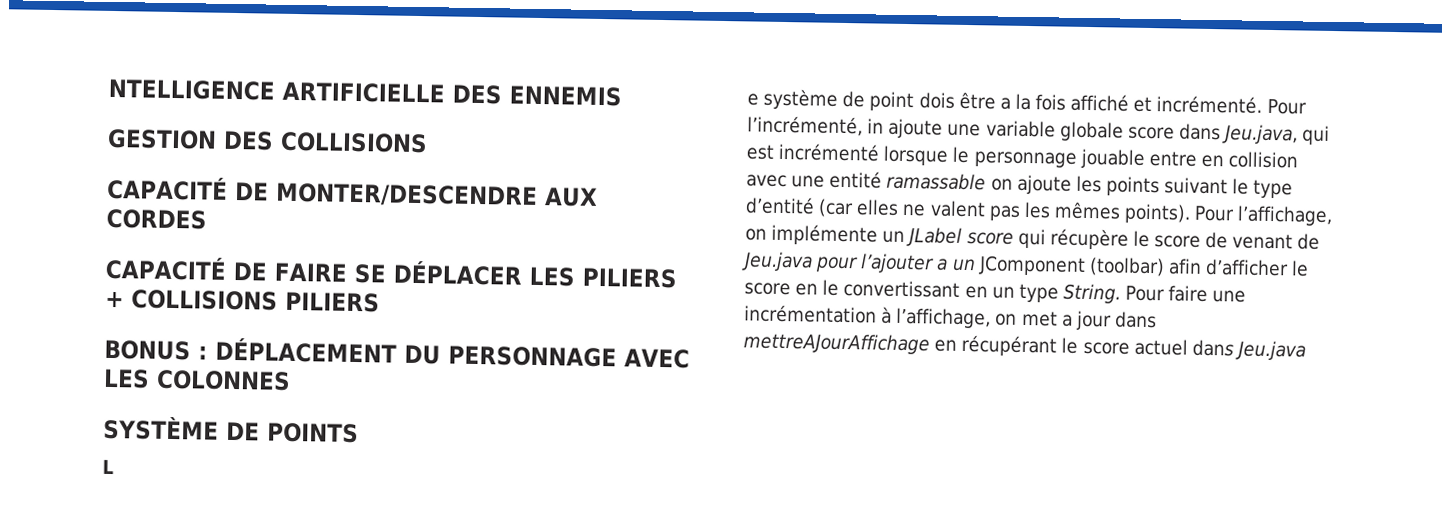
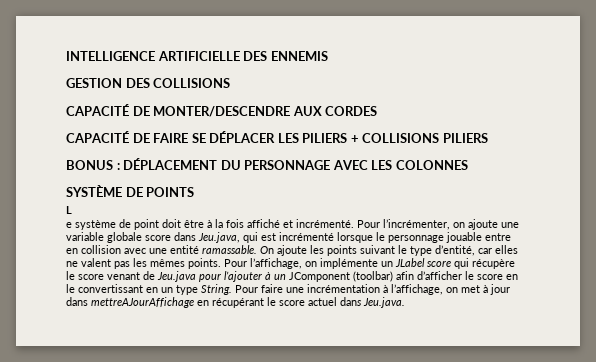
- NTELLIGENCE ARTIFICIELLE DES ENNEMIS
+ INTELLIGENCE ARTIFICIELLE DES ENNEMIS
- e système de point dois être a la fois affiché et incrémenté.
+ e système de point doit être à la fois affiché et incrémenté.
- Pour l’incrémenté, in ajoute une variable globale score dans Jeu.java, qui est incrémenté lorsque le personnage jouable entre en collision avec une entité ramassable on ajoute les points suivant le type d’entité (car elles ne valent pas les mêmes points).
+ Pour l’incrémenter, on ajoute une variable globale score dans Jeu.java, qui est incrémenté lorsque le personnage jouable entre en collision avec une entité ramassable. On ajoute les points suivant le type d’entité, car elles ne valent pas les mêmes points.
- Pour l’affichage, on implémente un JLabel score qui récupère le score de venant de Jeu.java pour l’ajouter a un JComponent (toolbar) afin d’afficher le score en le convertissant en un type String.
+ Pour l’affichage, on implémente un JLabel score qui récupère le score venant de Jeu.java pour l’ajouter à un JComponent (toolbar) afin d’afficher le score en le convertissant en un type String.
- Pour faire une incrémentation à l’affichage, on met a jour dans mettreAJourAffichage en récupérant le score actuel dans Jeu.java
+ Pour faire une incrémentation à l’affichage, on met à jour dans mettreAJourAffichage en récupérant le score actuel dans Jeu.java.

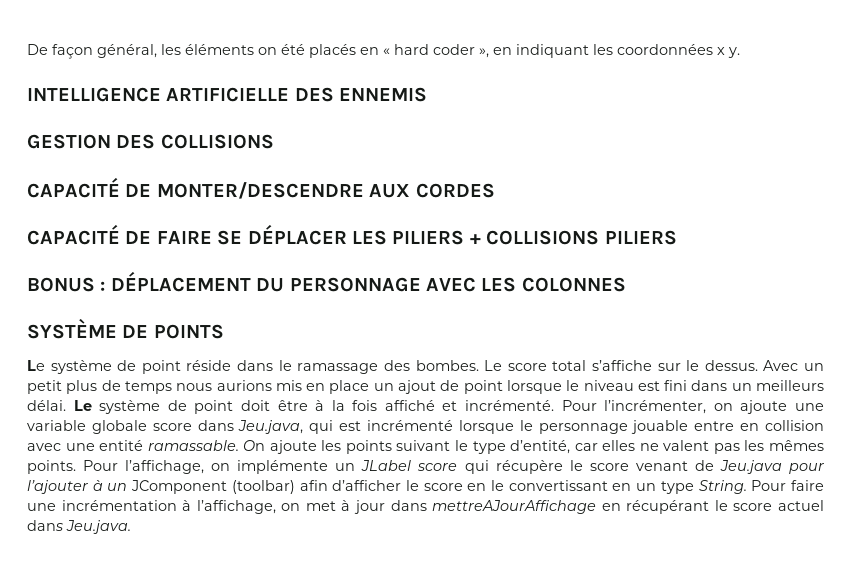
+ De façon général, les éléments on été placés en « hard coder », en indiquant les coordonnées x y.
- L
- e système de point doit être à la fois affiché et incrémenté.
+ Le système de point réside dans le ramassage des bombes. Le score total s’affiche sur le dessus. Avec un petit plus de temps nous aurions mis en place un ajout de point lorsque le niveau est fini dans un meilleurs délai. Le système de point doit être à la fois affiché et incrémenté.

